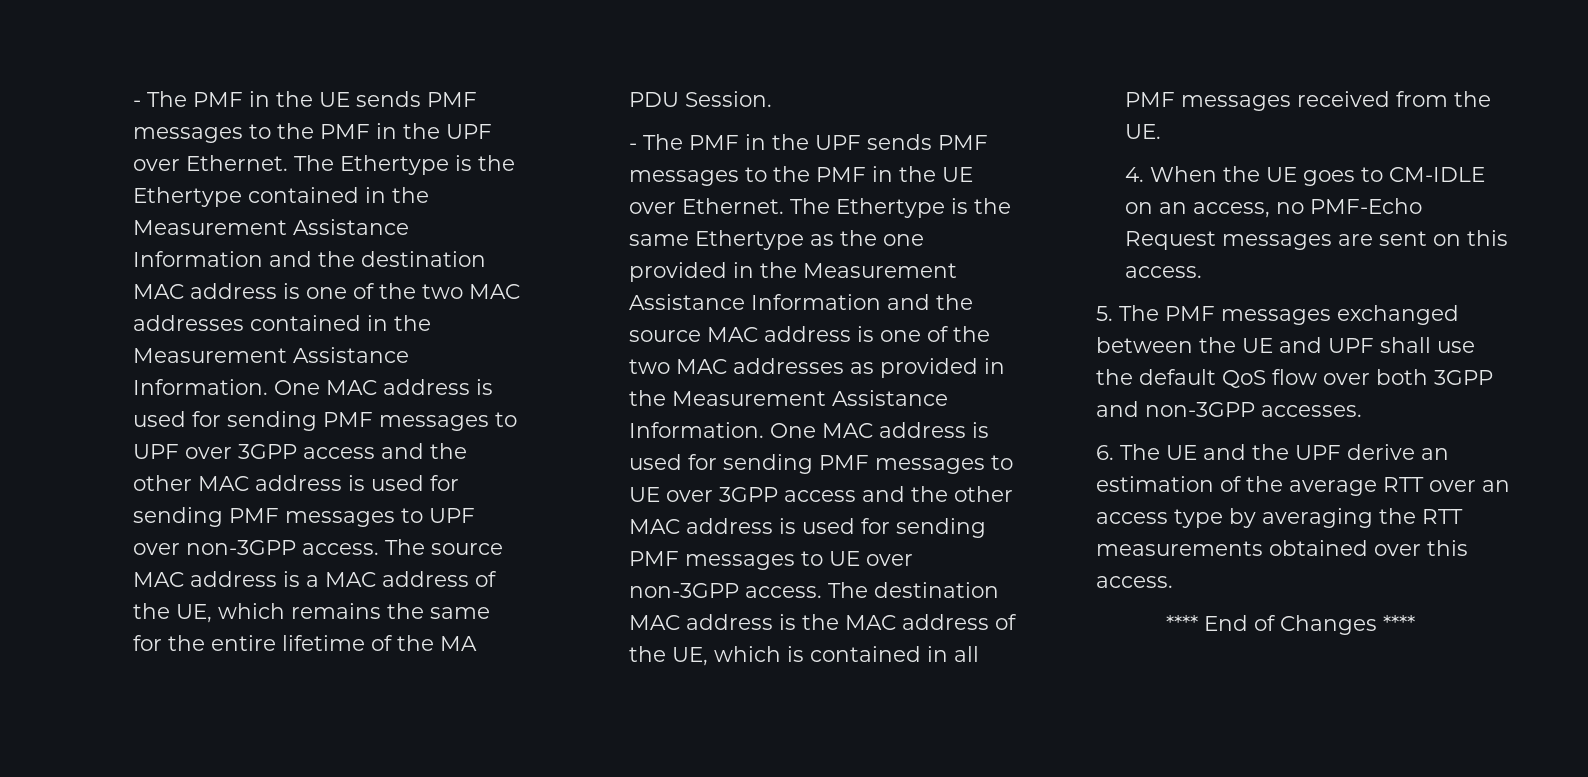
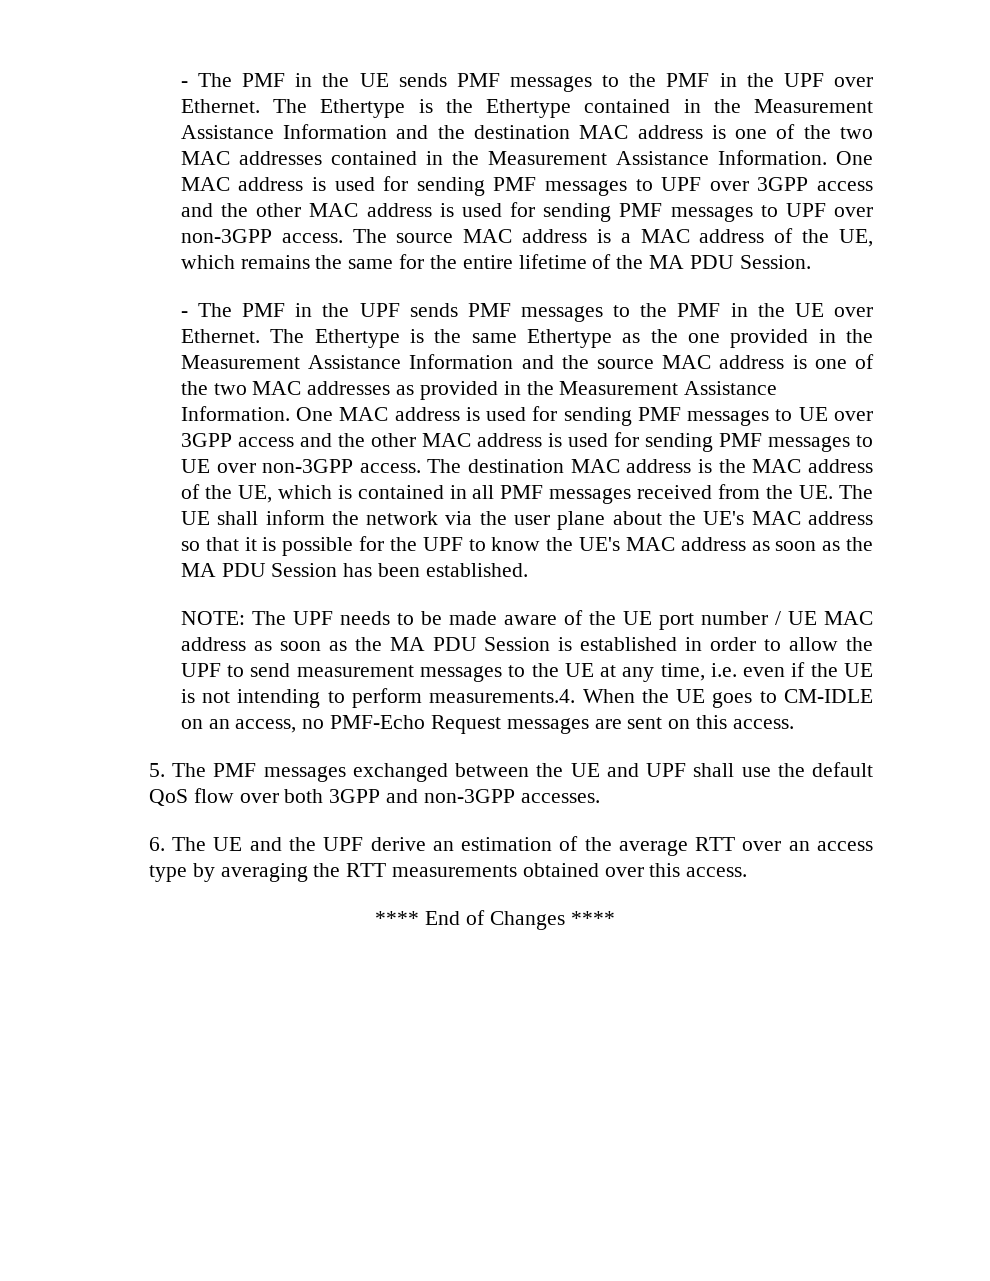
- The destination MAC address is the MAC address of the UE, which is contained in all PMF messages received from the UE.
- 4. When the UE goes to CM-IDLE on an access, no PMF-Echo Request messages are sent on this access.
+ The destination MAC address is the MAC address of the UE, which is contained in all PMF messages received from the UE. The UE shall inform the network via the user plane about the UE's MAC address so that it is possible for the UPF to know the UE's MAC address as soon as the MA PDU Session has been established.
+ NOTE: The UPF needs to be made aware of the UE port number / UE MAC address as soon as the MA PDU Session is established in order to allow the UPF to send measurement messages to the UE at any time, i.e. even if the UE is not intending to perform measurements.4. When the UE goes to CM-IDLE on an access, no PMF-Echo Request messages are sent on this access.

